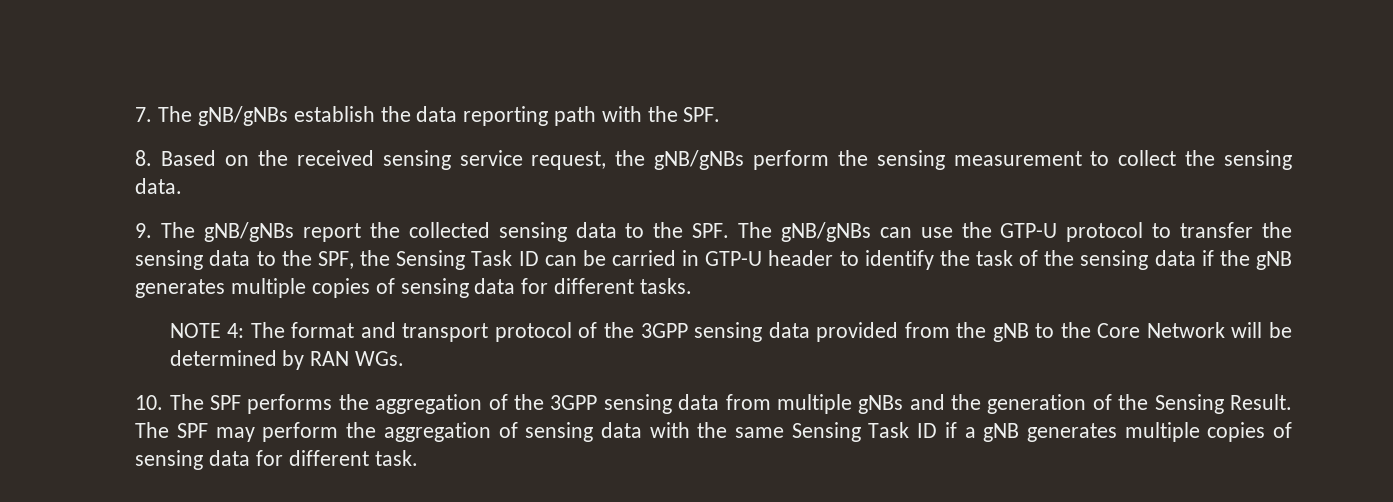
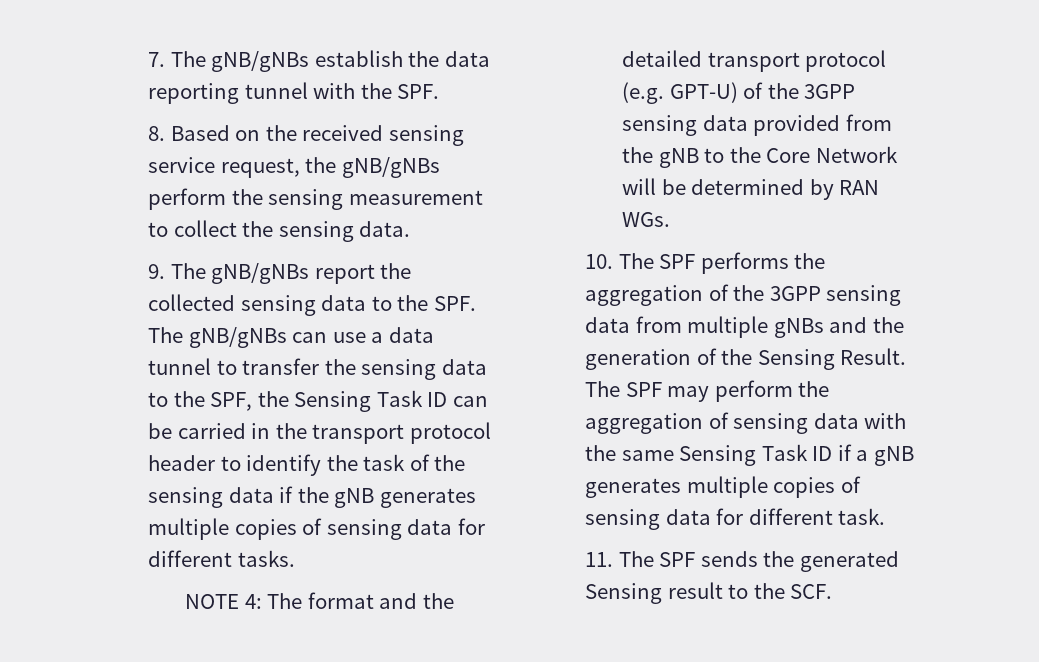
- 7. The gNB/gNBs establish the data reporting path with the SPF.
+ 7. The gNB/gNBs establish the data reporting tunnel with the SPF.
- 9. The gNB/gNBs report the collected sensing data to the SPF. The gNB/gNBs can use the GTP-U protocol to transfer the sensing data to the SPF, the Sensing Task ID can be carried in GTP-U header to identify the task of the sensing data if the gNB generates multiple copies of sensing data for different tasks.
+ 9. The gNB/gNBs report the collected sensing data to the SPF. The gNB/gNBs can use a data tunnel to transfer the sensing data to the SPF, the Sensing Task ID can be carried in the transport protocol header to identify the task of the sensing data if the gNB generates multiple copies of sensing data for different tasks.
- NOTE 4: The format and transport protocol of the 3GPP sensing data provided from the gNB to the Core Network will be determined by RAN WGs.
+ NOTE 4: The format and the detailed transport protocol (e.g. GPT-U) of the 3GPP sensing data provided from the gNB to the Core Network will be determined by RAN WGs.
+ 11. The SPF sends the generated Sensing result to the SCF.

